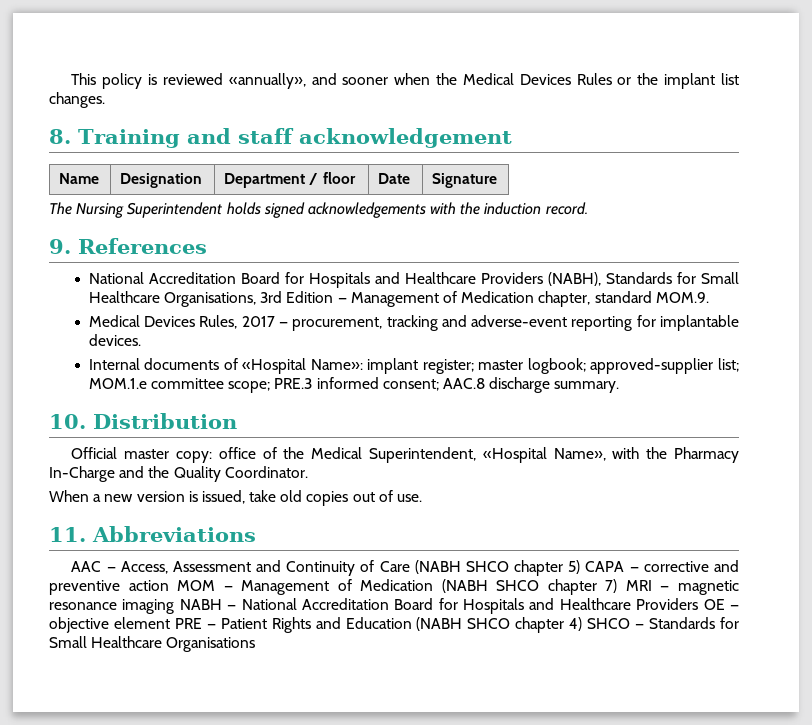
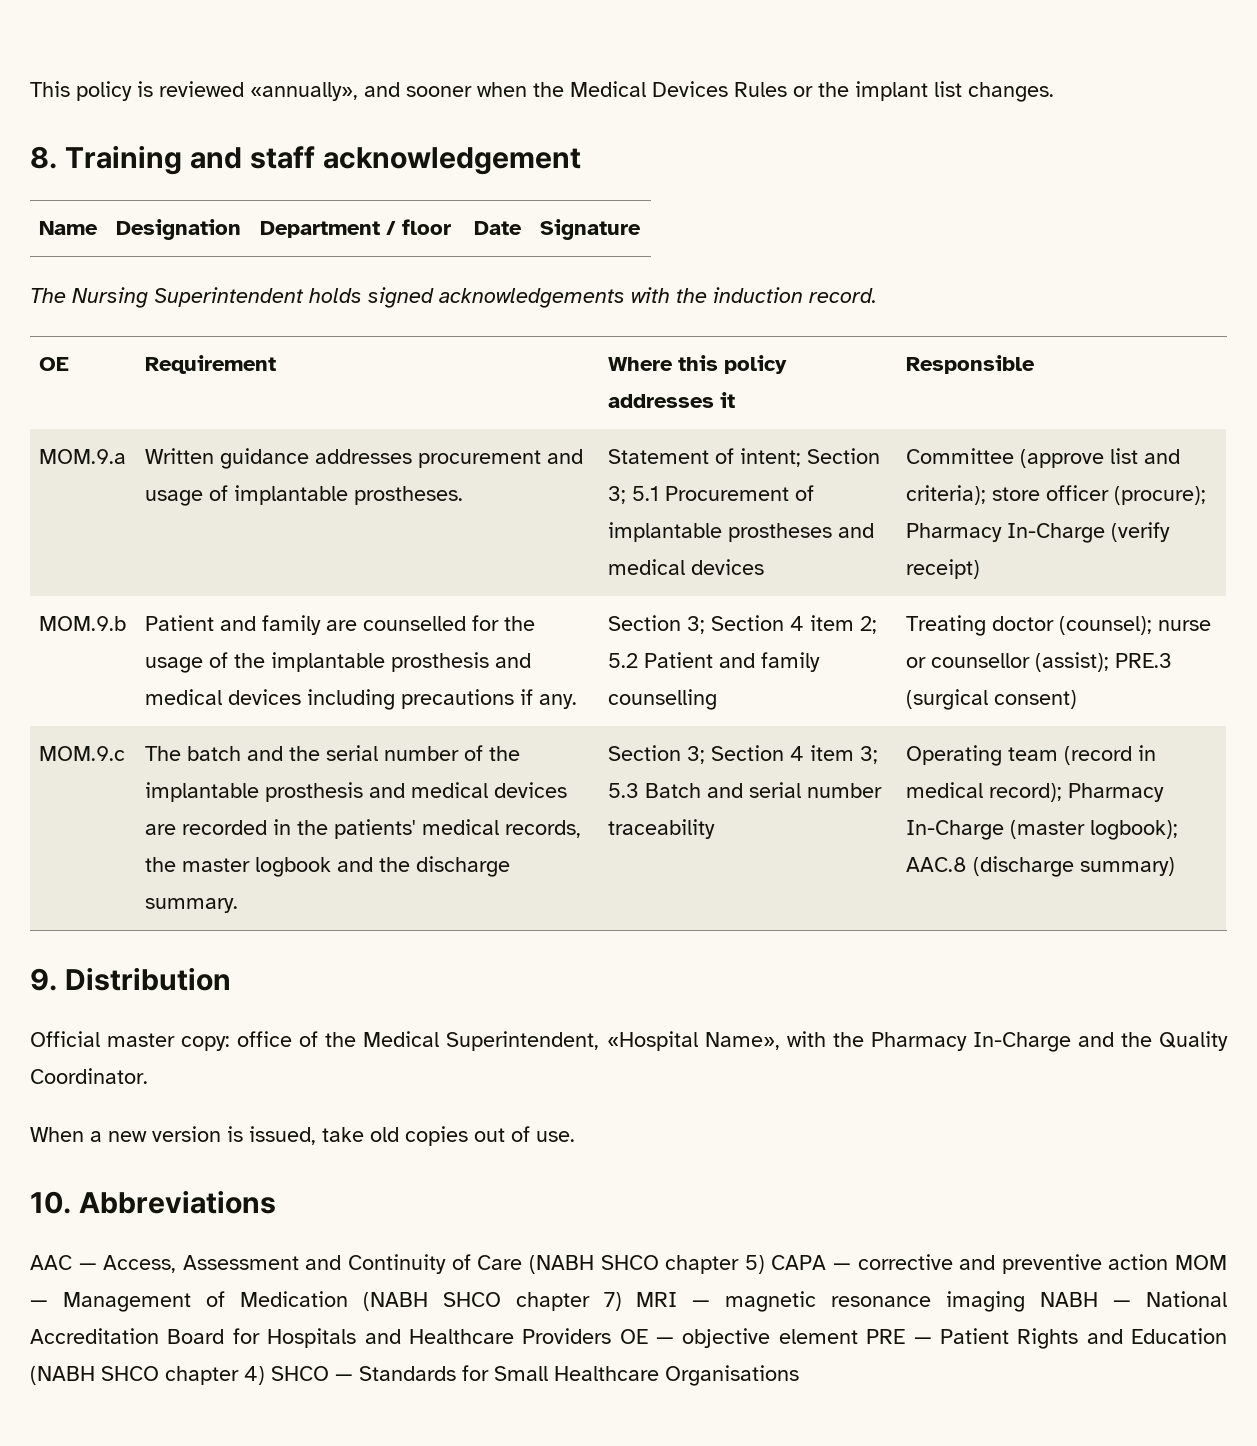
- 9. References
- National Accreditation Board for Hospitals and Healthcare Providers (NABH), Standards for Small Healthcare Organisations, 3rd Edition — Management of Medication chapter, standard MOM.9.
- Medical Devices Rules, 2017 — procurement, tracking and adverse-event reporting for implantable devices.
- Internal documents of «Hospital Name»: implant register; master logbook; approved-supplier list; MOM.1.e committee scope; PRE.3 informed consent; AAC.8 discharge summary.
- 10. Distribution
+ OE | Requirement | Where this policy addresses it | Responsible
+ MOM.9.a | Written guidance addresses procurement and usage of implantable prostheses. | Statement of intent; Section 3; 5.1 Procurement of implantable prostheses and medical devices | Committee (approve list and criteria); store officer (procure); Pharmacy In-Charge (verify receipt)
+ MOM.9.b | Patient and family are counselled for the usage of the implantable prosthesis and medical devices including precautions if any. | Section 3; Section 4 item 2; 5.2 Patient and family counselling | Treating doctor (counsel); nurse or counsellor (assist); PRE.3 (surgical consent)
+ MOM.9.c | The batch and the serial number of the implantable prosthesis and medical devices are recorded in the patients' medical records, the master logbook and the discharge summary. | Section 3; Section 4 item 3; 5.3 Batch and serial number traceability | Operating team (record in medical record); Pharmacy In-Charge (master logbook); AAC.8 (discharge summary)
+ 9. Distribution
- 11. Abbreviations
+ 10. Abbreviations

